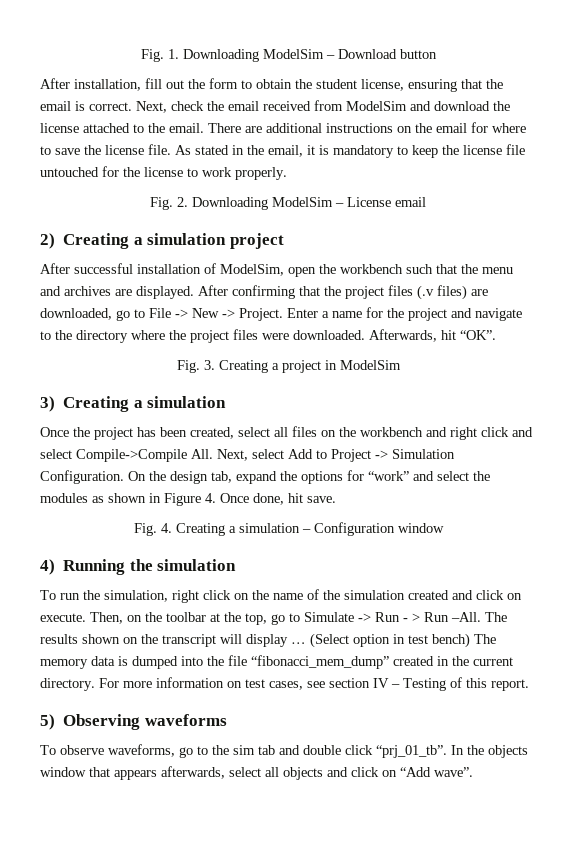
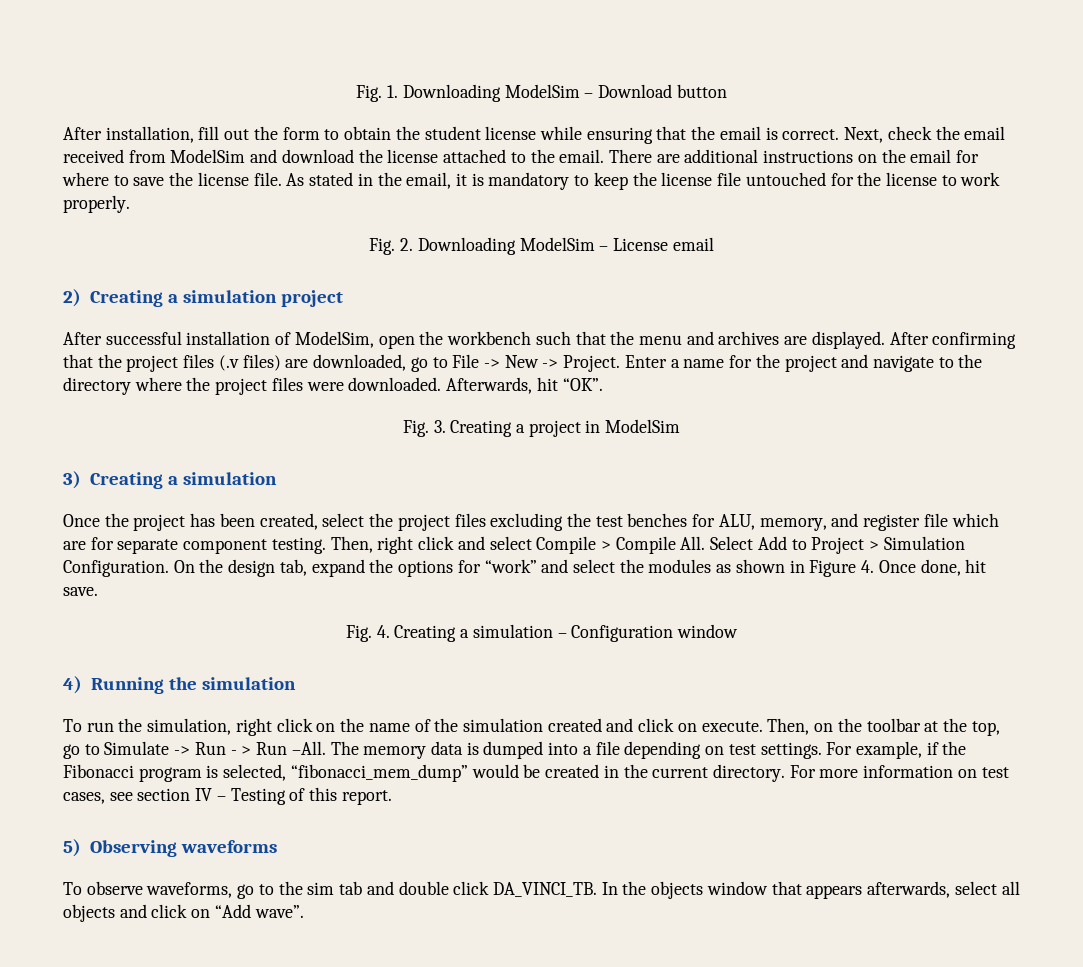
- After installation, fill out the form to obtain the student license, ensuring that the email is correct.
+ After installation, fill out the form to obtain the student license while ensuring that the email is correct.
- Once the project has been created, select all files on the workbench and right click and select Compile->Compile All. Next, select Add to Project -> Simulation Configuration.
+ Once the project has been created, select the project files excluding the test benches for ALU, memory, and register file which are for separate component testing. Then, right click and select Compile > Compile All. Select Add to Project > Simulation Configuration.
- The results shown on the transcript will display … (Select option in test bench) The memory data is dumped into the file “fibonacci_mem_dump” created in the current directory.
+ The memory data is dumped into a file depending on test settings. For example, if the Fibonacci program is selected, “fibonacci_mem_dump” would be created in the current directory.
- To observe waveforms, go to the sim tab and double click “prj_01_tb”.
+ To observe waveforms, go to the sim tab and double click DA_VINCI_TB.

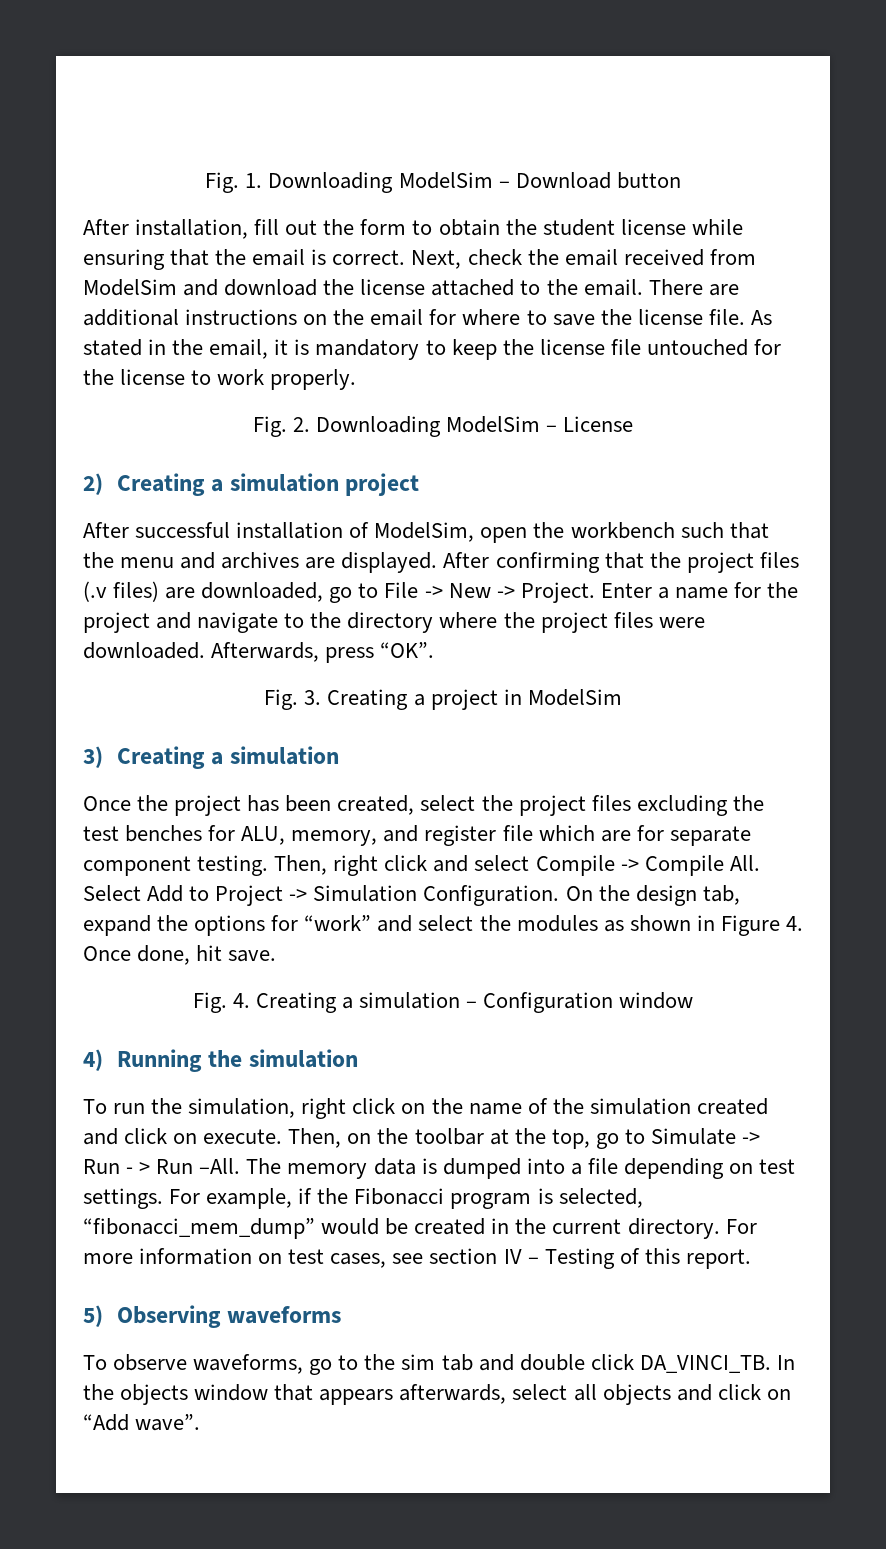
- Fig. 2. Downloading ModelSim – License email
+ Fig. 2. Downloading ModelSim – License
- Afterwards, hit “OK”.
+ Afterwards, press “OK”.
- Then, right click and select Compile > Compile All. Select Add to Project > Simulation Configuration.
+ Then, right click and select Compile -> Compile All. Select Add to Project -> Simulation Configuration.

